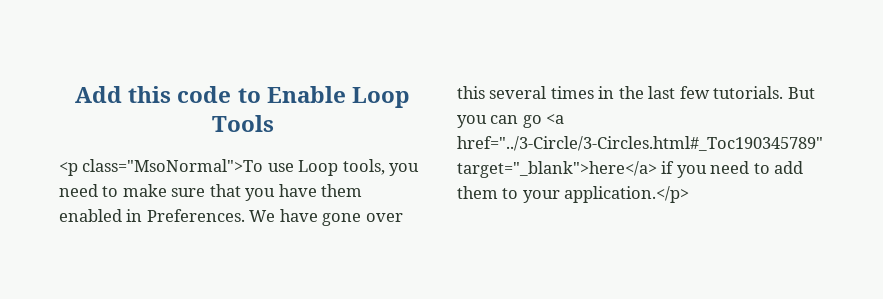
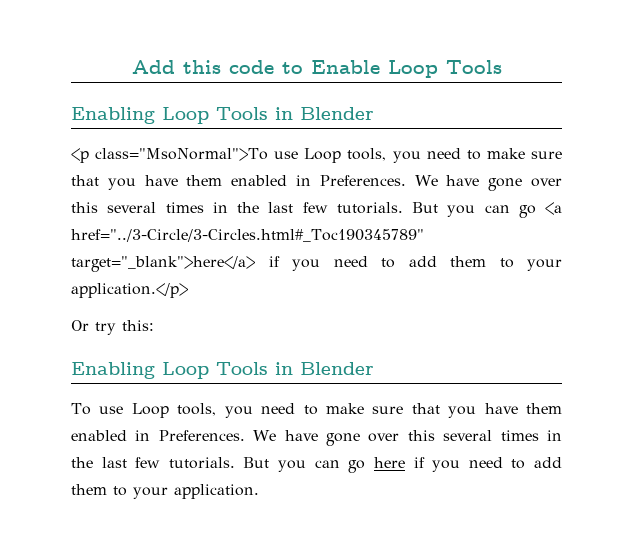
  Add this code to Enable Loop Tools
+ Enabling Loop Tools in Blender
+ Or try this:
+ Enabling Loop Tools in Blender
+ To use Loop tools, you need to make sure that you have them enabled in Preferences. We have gone over this several times in the last few tutorials. But you can go here if you need to add them to your application.

